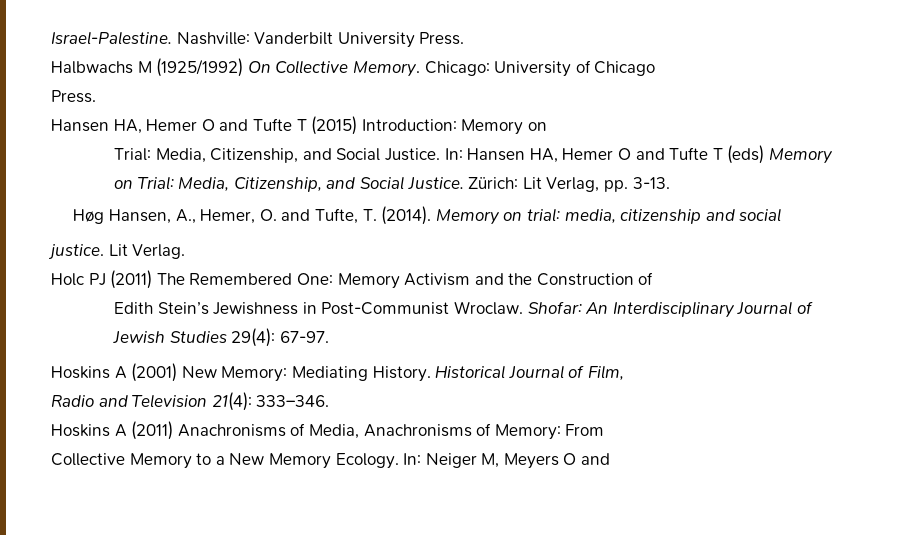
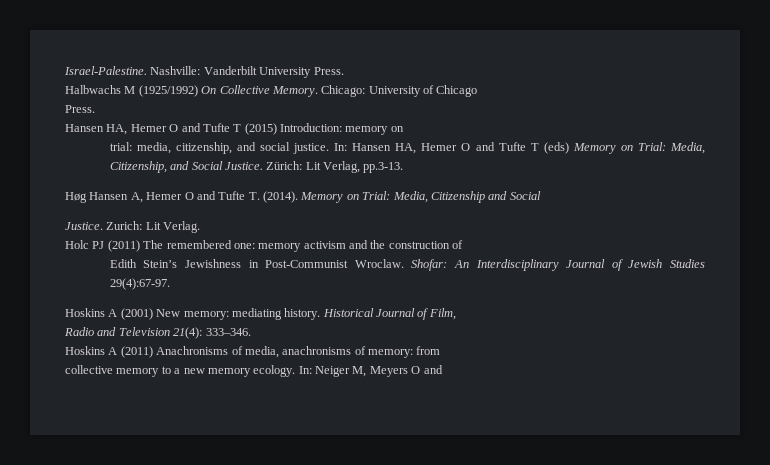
- Hansen HA, Hemer O and Tufte T (2015) Introduction: Memory on
- Trial: Media, Citizenship, and Social Justice.
+ Hansen HA, Hemer O and Tufte T (2015) Introduction: memory on
+ trial: media, citizenship, and social justice.
- Zürich: Lit Verlag, pp. 3-13.
+ Zürich: Lit Verlag, pp.3-13.
- Høg Hansen, A., Hemer, O. and Tufte, T. (2014). Memory on trial: media, citizenship and social
- justice. Lit Verlag.
+ Høg Hansen A, Hemer O and Tufte T. (2014). Memory on Trial: Media, Citizenship and Social
+ Justice. Zurich: Lit Verlag.
- Holc PJ (2011) The Remembered One: Memory Activism and the Construction of
+ Holc PJ (2011) The remembered one: memory activism and the construction of
- Shofar: An Interdisciplinary Journal of Jewish Studies 29(4): 67-97.
+ Shofar: An Interdisciplinary Journal of Jewish Studies 29(4):67-97.
- Hoskins A (2001) New Memory: Mediating History.
+ Hoskins A (2001) New memory: mediating history.
- Hoskins A (2011) Anachronisms of Media, Anachronisms of Memory: From
- Collective Memory to a New Memory Ecology.
+ Hoskins A (2011) Anachronisms of media, anachronisms of memory: from
+ collective memory to a new memory ecology.

